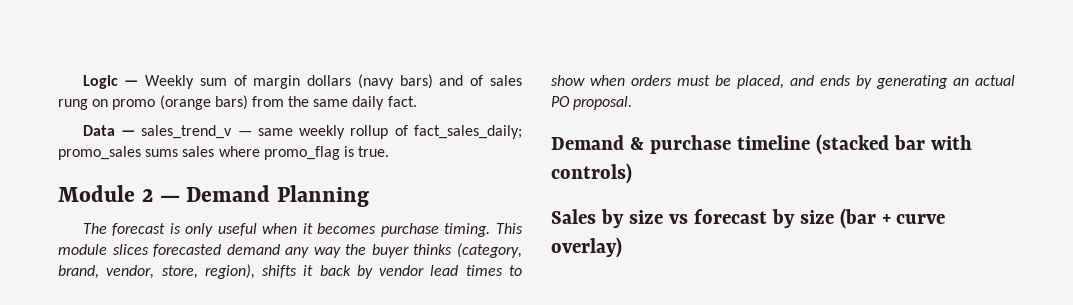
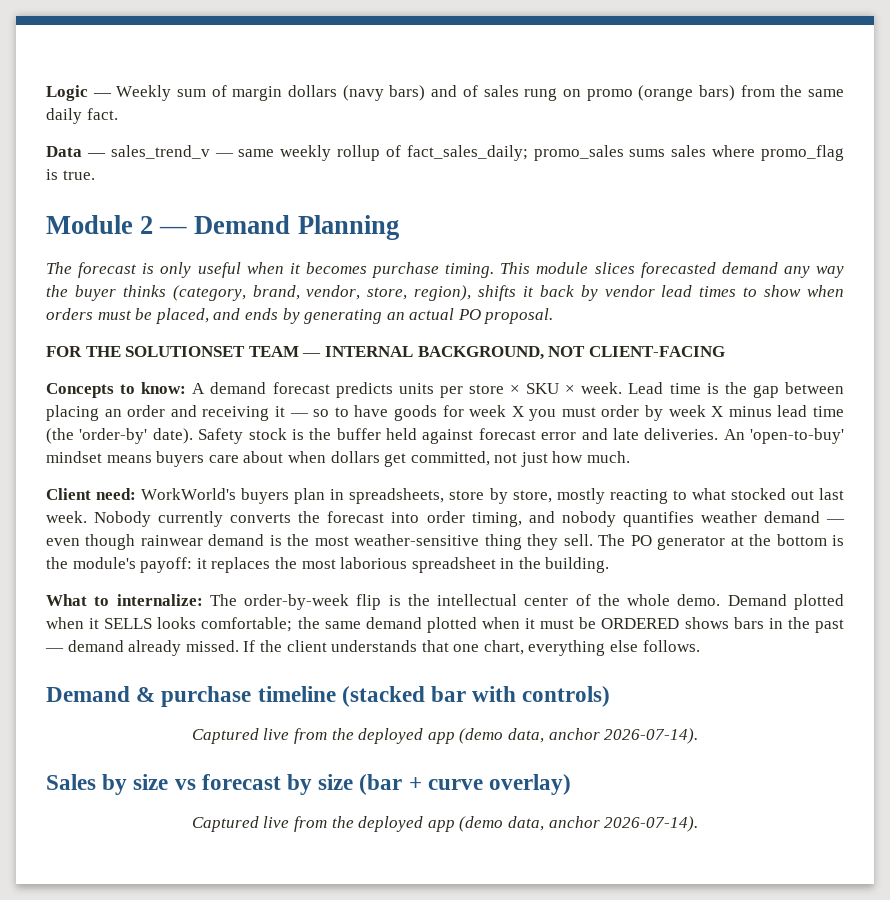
+ FOR THE SOLUTIONSET TEAM — INTERNAL BACKGROUND, NOT CLIENT-FACING
+ Concepts to know: A demand forecast predicts units per store × SKU × week. Lead time is the gap between placing an order and receiving it — so to have goods for week X you must order by week X minus lead time (the 'order-by' date). Safety stock is the buffer held against forecast error and late deliveries. An 'open-to-buy' mindset means buyers care about when dollars get committed, not just how much.
+ Client need: WorkWorld's buyers plan in spreadsheets, store by store, mostly reacting to what stocked out last week. Nobody currently converts the forecast into order timing, and nobody quantifies weather demand — even though rainwear demand is the most weather-sensitive thing they sell. The PO generator at the bottom is the module's payoff: it replaces the most laborious spreadsheet in the building.
+ What to internalize: The order-by-week flip is the intellectual center of the whole demo. Demand plotted when it SELLS looks comfortable; the same demand plotted when it must be ORDERED shows bars in the past — demand already missed. If the client understands that one chart, everything else follows.
  Demand & purchase timeline (stacked bar with controls)
+ Captured live from the deployed app (demo data, anchor 2026-07-14).
  Sales by size vs forecast by size (bar + curve overlay)
+ Captured live from the deployed app (demo data, anchor 2026-07-14).

